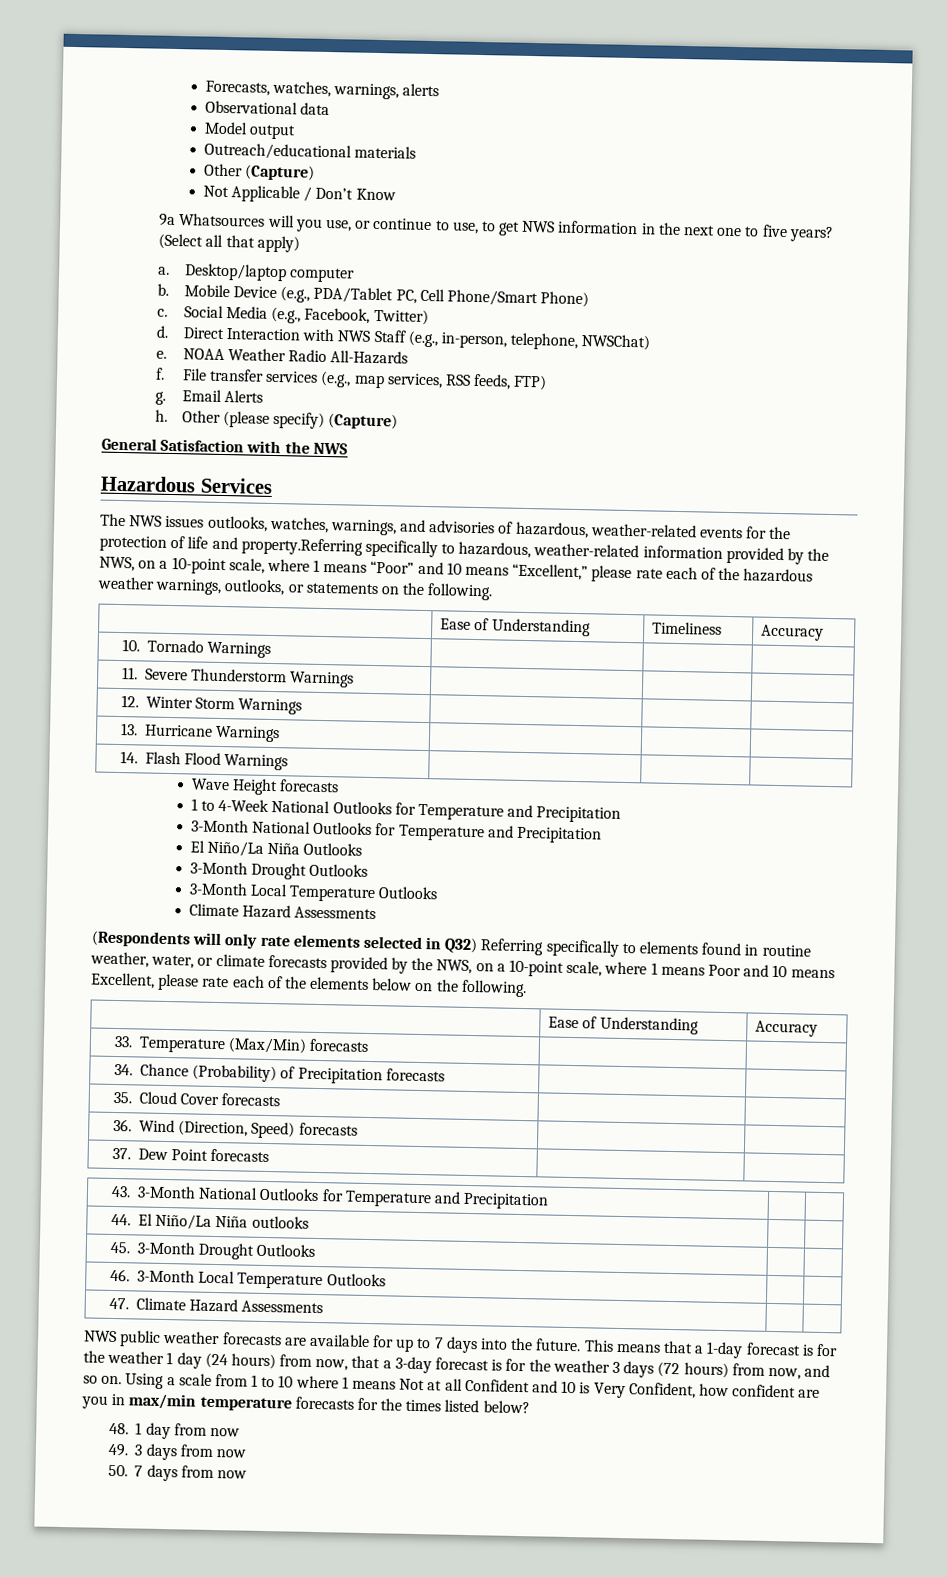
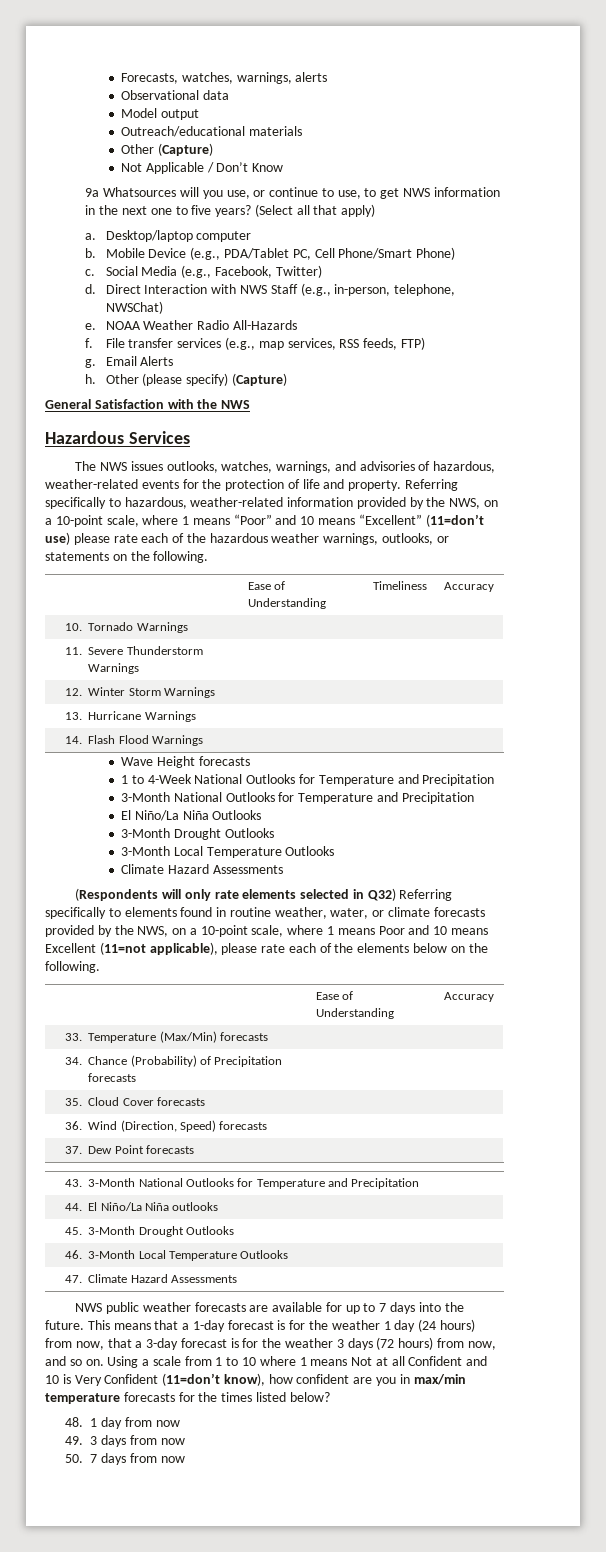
- The NWS issues outlooks, watches, warnings, and advisories of hazardous, weather-related events for the protection of life and property.Referring specifically to hazardous, weather-related information provided by the NWS, on a 10-point scale, where 1 means “Poor” and 10 means “Excellent,” please rate each of the hazardous weather warnings, outlooks, or statements on the following.
+ The NWS issues outlooks, watches, warnings, and advisories of hazardous, weather-related events for the protection of life and property. Referring specifically to hazardous, weather-related information provided by the NWS, on a 10-point scale, where 1 means “Poor” and 10 means “Excellent” (11=don’t use) please rate each of the hazardous weather warnings, outlooks, or statements on the following.
- (Respondents will only rate elements selected in Q32) Referring specifically to elements found in routine weather, water, or climate forecasts provided by the NWS, on a 10-point scale, where 1 means Poor and 10 means Excellent, please rate each of the elements below on the following.
+ (Respondents will only rate elements selected in Q32) Referring specifically to elements found in routine weather, water, or climate forecasts provided by the NWS, on a 10-point scale, where 1 means Poor and 10 means Excellent (11=not applicable), please rate each of the elements below on the following.
- Using a scale from 1 to 10 where 1 means Not at all Confident and 10 is Very Confident, how confident are you in max/min temperature forecasts for the times listed below?
+ Using a scale from 1 to 10 where 1 means Not at all Confident and 10 is Very Confident (11=don’t know), how confident are you in max/min temperature forecasts for the times listed below?

